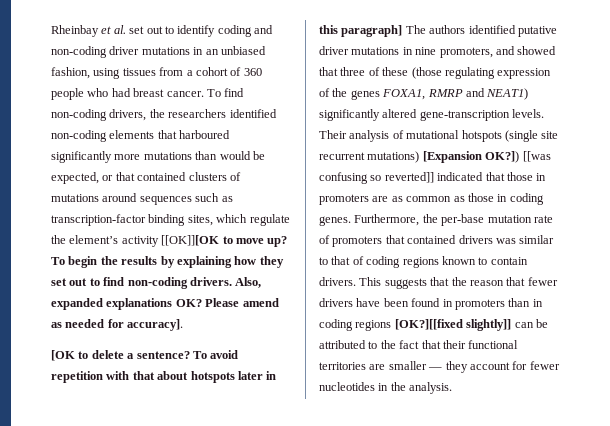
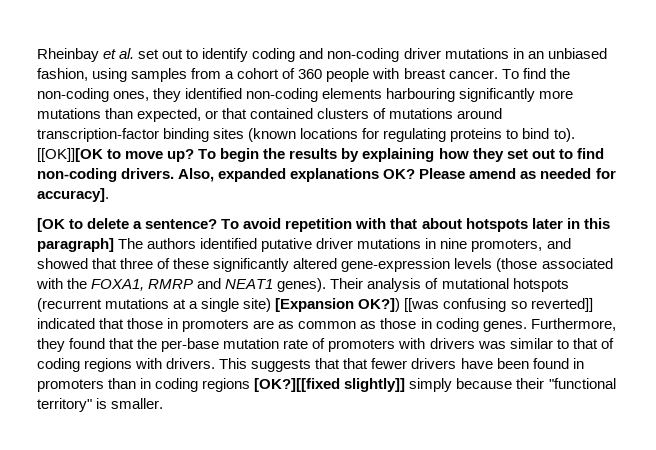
- Rheinbay et al. set out to identify coding and non-coding driver mutations in an unbiased fashion, using tissues from a cohort of 360 people who had breast cancer.
+ Rheinbay et al. set out to identify coding and non-coding driver mutations in an unbiased fashion, using samples from a cohort of 360 people with breast cancer.
- To find non-coding drivers, the researchers identified non-coding elements that harboured significantly more mutations than would be expected, or that contained clusters of mutations around sequences such as transcription-factor binding sites, which regulate the element’s activity [[OK]][OK to move up?
+ To find the non-coding ones, they identified non-coding elements harbouring significantly more mutations than expected, or that contained clusters of mutations around transcription-factor binding sites (known locations for regulating proteins to bind to). [[OK]][OK to move up?
- To avoid repetition with that about hotspots later in this paragraph] The authors identified putative driver mutations in nine promoters, and showed that three of these (those regulating expression of the genes FOXA1, RMRP and NEAT1) significantly altered gene-transcription levels.
+ To avoid repetition with that about hotspots later in this paragraph] The authors identified putative driver mutations in nine promoters, and showed that three of these significantly altered gene-expression levels (those associated with the FOXA1, RMRP and NEAT1 genes).
- Their analysis of mutational hotspots (single site recurrent mutations) [Expansion OK?])
+ Their analysis of mutational hotspots (recurrent mutations at a single site) [Expansion OK?])
- Furthermore, the per-base mutation rate of promoters that contained drivers was similar to that of coding regions known to contain drivers.
+ Furthermore, they found that the per-base mutation rate of promoters with drivers was similar to that of coding regions with drivers.
- This suggests that the reason that fewer drivers have been found in promoters than in coding regions [OK?][[fixed slightly]] can be attributed to the fact that their functional territories are smaller — they account for fewer nucleotides in the analysis.
+ This suggests that that fewer drivers have been found in promoters than in coding regions [OK?][[fixed slightly]] simply because their "functional territory" is smaller.

